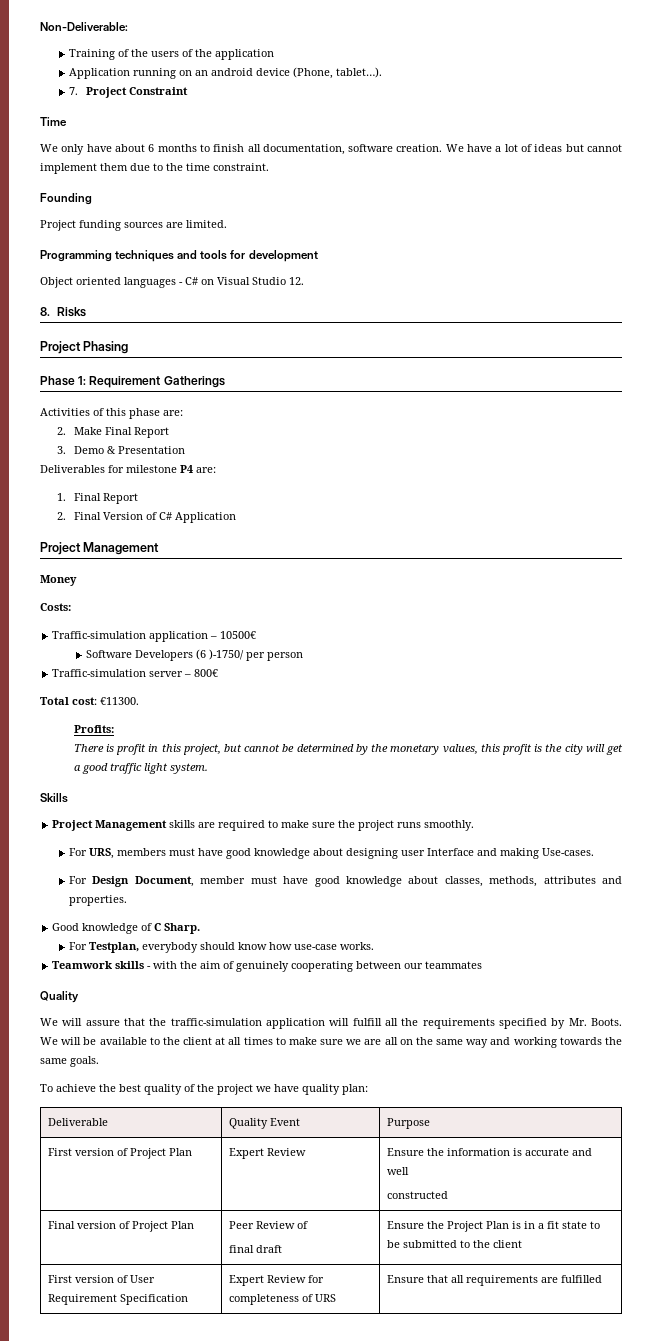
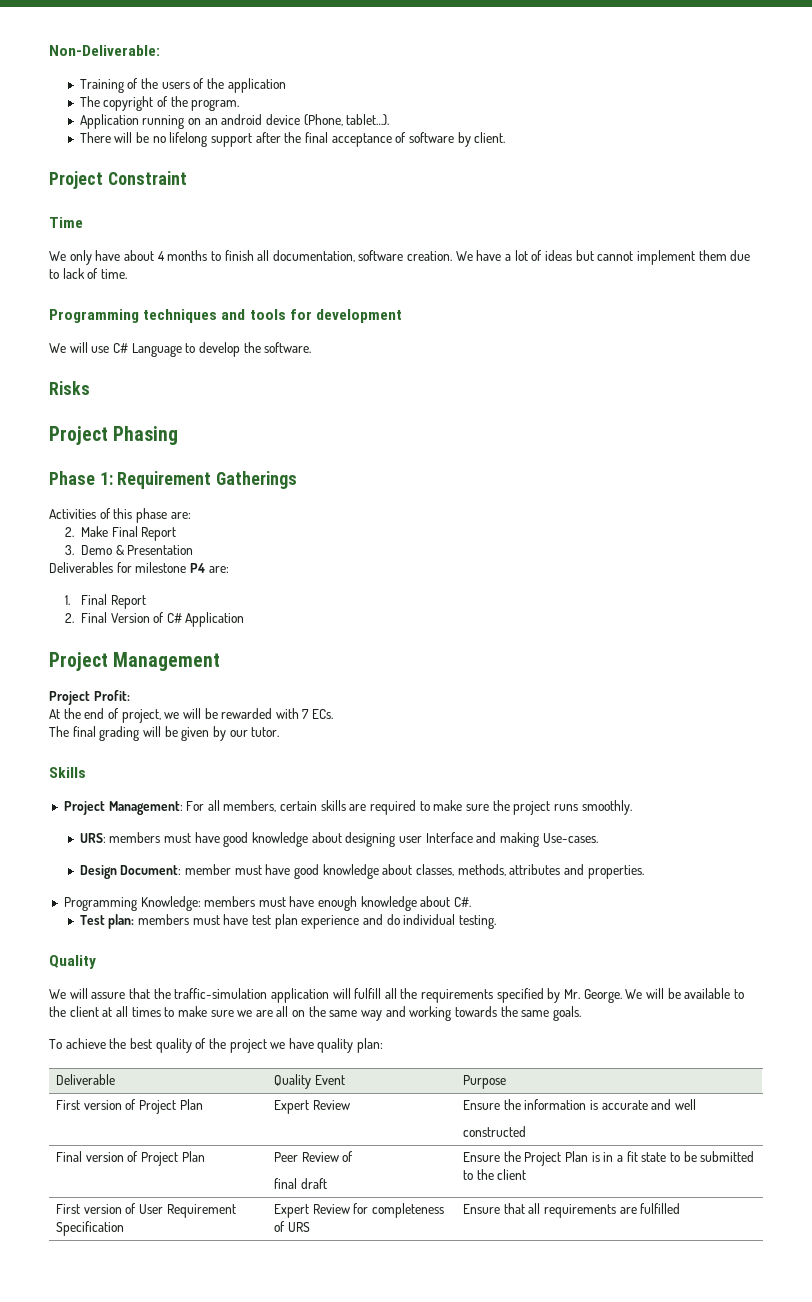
+ The copyright of the program.
- 7. Project Constraint
+ There will be no lifelong support after the final acceptance of software by client.
+ Project Constraint
- We only have about 6 months to finish all documentation, software creation.
+ We only have about 4 months to finish all documentation, software creation.
- We have a lot of ideas but cannot implement them due to the time constraint.
- Founding
- Project funding sources are limited.
+ We have a lot of ideas but cannot implement them due to lack of time.
- Object oriented languages - C# on Visual Studio 12.
- 8. Risks
+ We will use C# Language to develop the software.
+ Risks
- Money
- Costs:
- Traffic-simulation application – 10500€
- Software Developers (6 )-1750/ per person
- Traffic-simulation server – 800€
- Total cost: €11300.
- Profits:
- There is profit in this project, but cannot be determined by the monetary values, this profit is the city will get a good traffic light system.
+ Project Profit:
+ At the end of project, we will be rewarded with 7 ECs.
+ The final grading will be given by our tutor.
  Skills
- Project Management skills are required to make sure the project runs smoothly.
+ Project Management: For all members, certain skills are required to make sure the project runs smoothly.
- For URS, members must have good knowledge about designing user Interface and making Use-cases.
+ URS: members must have good knowledge about designing user Interface and making Use-cases.
- For Design Document, member must have good knowledge about classes, methods, attributes and properties.
+ Design Document: member must have good knowledge about classes, methods, attributes and properties.
- Good knowledge of C Sharp.
- For Testplan, everybody should know how use-case works.
- Teamwork skills - with the aim of genuinely cooperating between our teammates
+ Programming Knowledge: members must have enough knowledge about C#.
+ Test plan: members must have test plan experience and do individual testing.
- We will assure that the traffic-simulation application will fulfill all the requirements specified by Mr. Boots.
+ We will assure that the traffic-simulation application will fulfill all the requirements specified by Mr. George.

